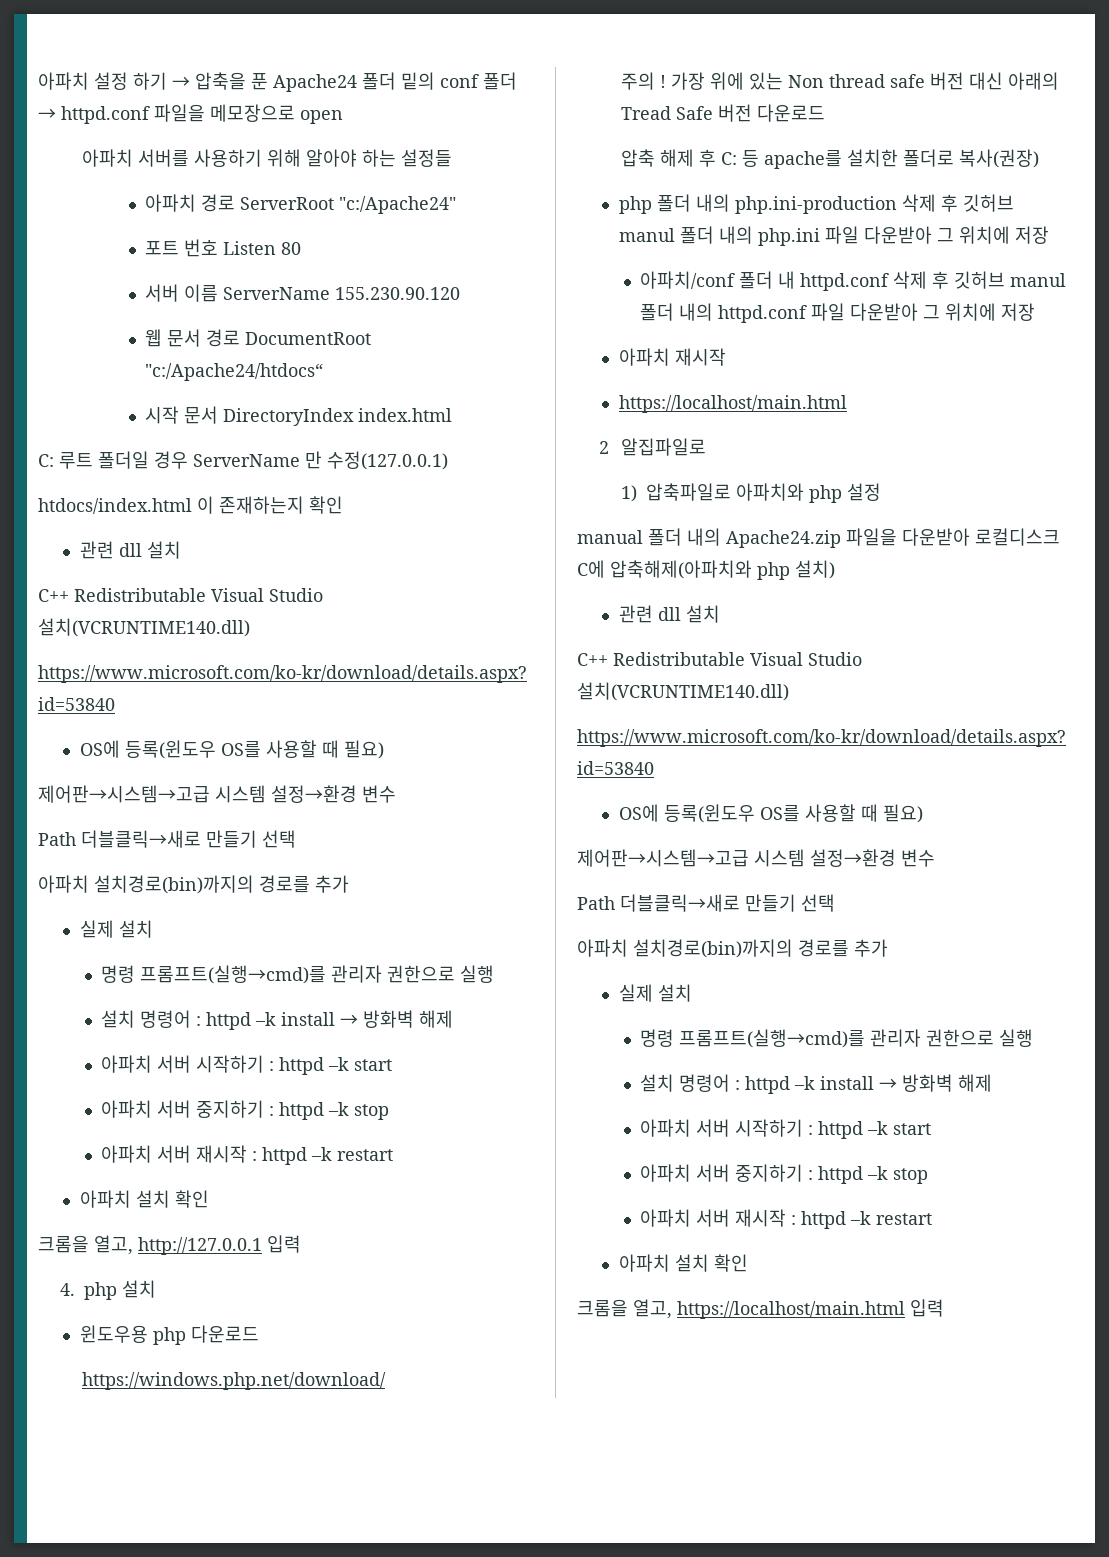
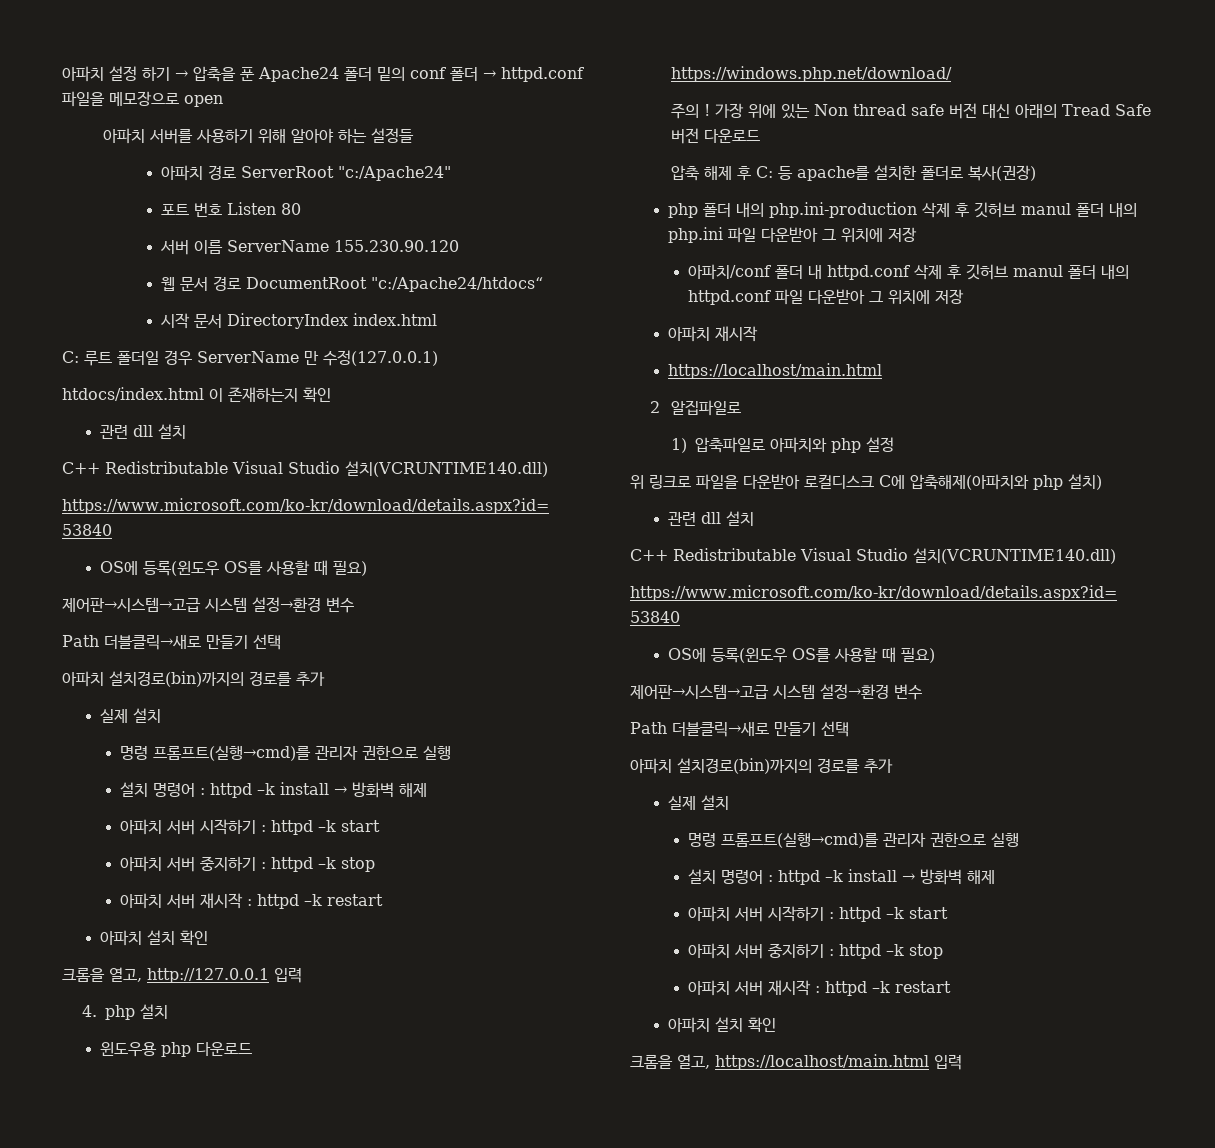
- manual 폴더 내의 Apache24.zip 파일을 다운받아 로컬디스크 C에 압축해제(아파치와 php 설치)
+ 위 링크로 파일을 다운받아 로컬디스크 C에 압축해제(아파치와 php 설치)

